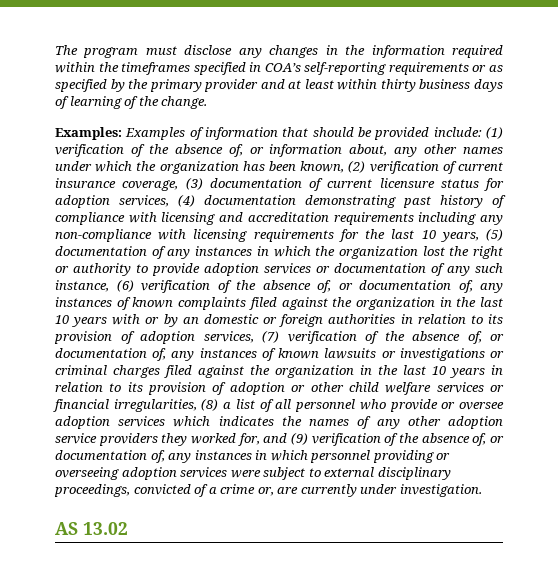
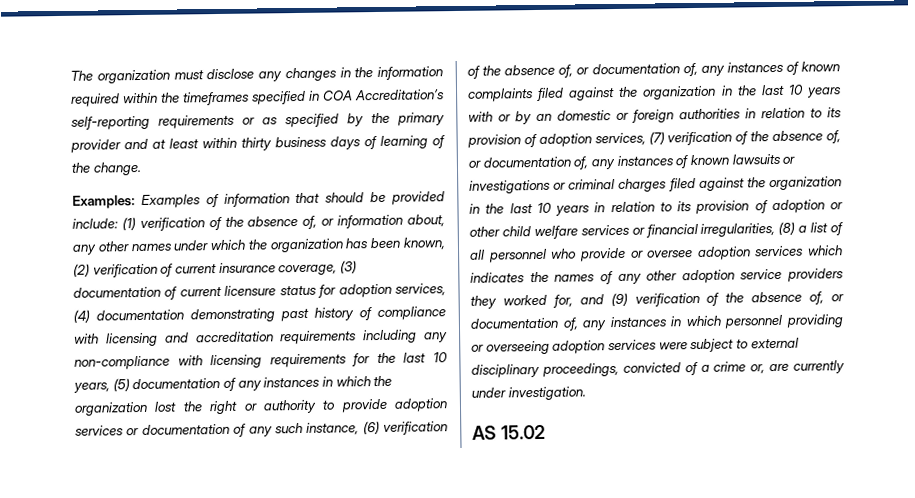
- The program must disclose any changes in the information required within the timeframes specified in COA’s self-reporting requirements or as specified by the primary provider and at least within thirty business days of learning of the change.
+ The organization must disclose any changes in the information required within the timeframes specified in COA Accreditation’s self-reporting requirements or as specified by the primary provider and at least within thirty business days of learning of the change.
- AS 13.02
+ AS 15.02

